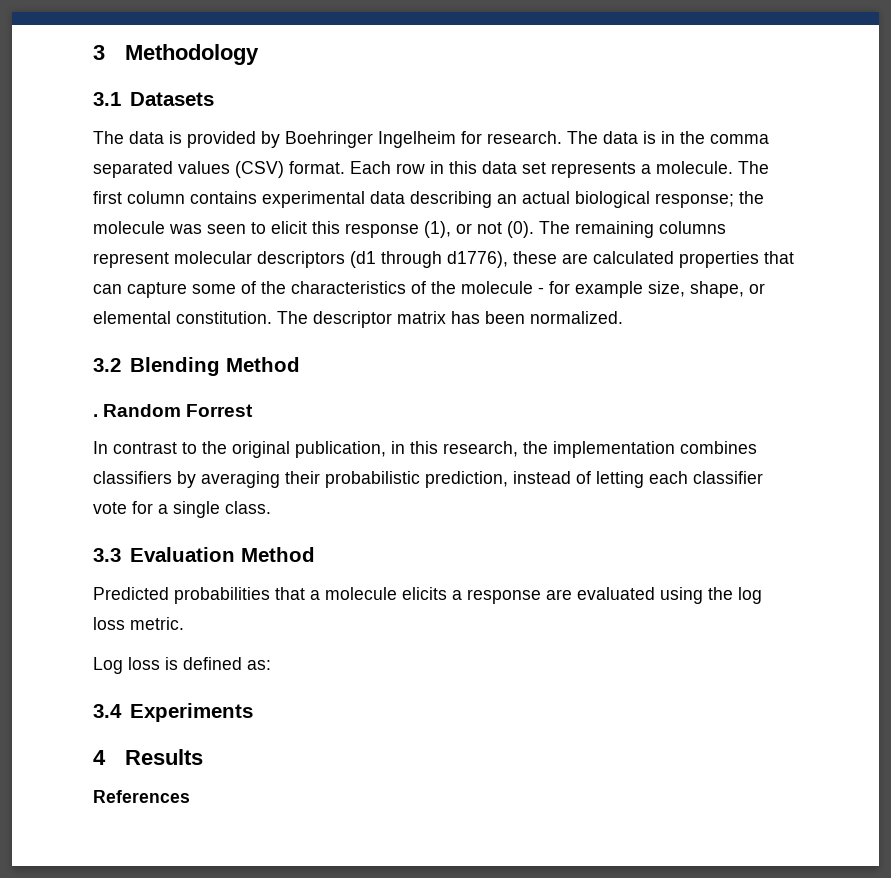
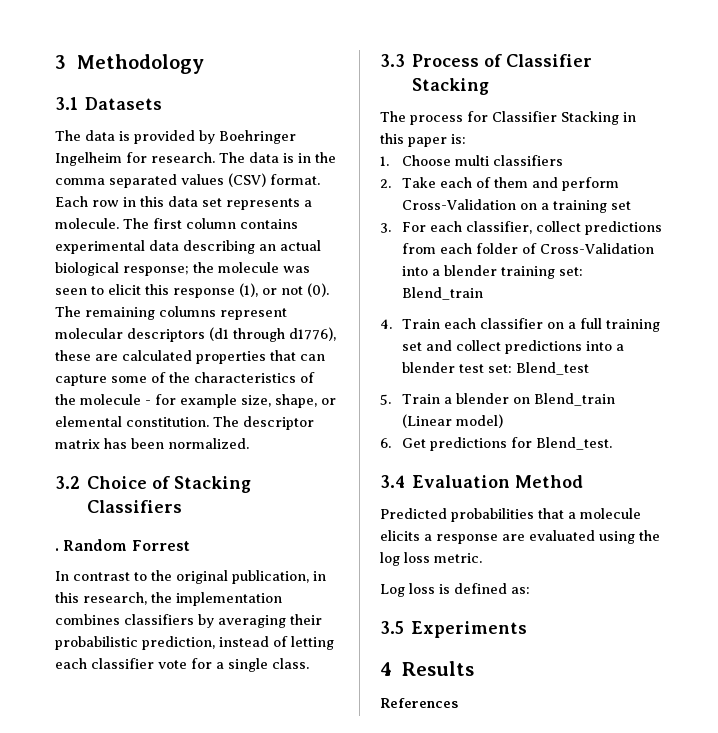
- 3.2 Blending Method
+ 3.2 Choice of Stacking Classifiers
- 3.3 Evaluation Method
+ 3.3 Process of Classifier Stacking
+ The process for Classifier Stacking in this paper is:
+ 1. Choose multi classifiers
+ 2. Take each of them and perform Cross-Validation on a training set
+ 3. For each classifier, collect predictions from each folder of Cross-Validation into a blender training set: Blend_train
+ 4. Train each classifier on a full training set and collect predictions into a blender test set: Blend_test
+ 5. Train a blender on Blend_train (Linear model)
+ 6. Get predictions for Blend_test.
+ 3.4 Evaluation Method
- 3.4 Experiments
+ 3.5 Experiments

